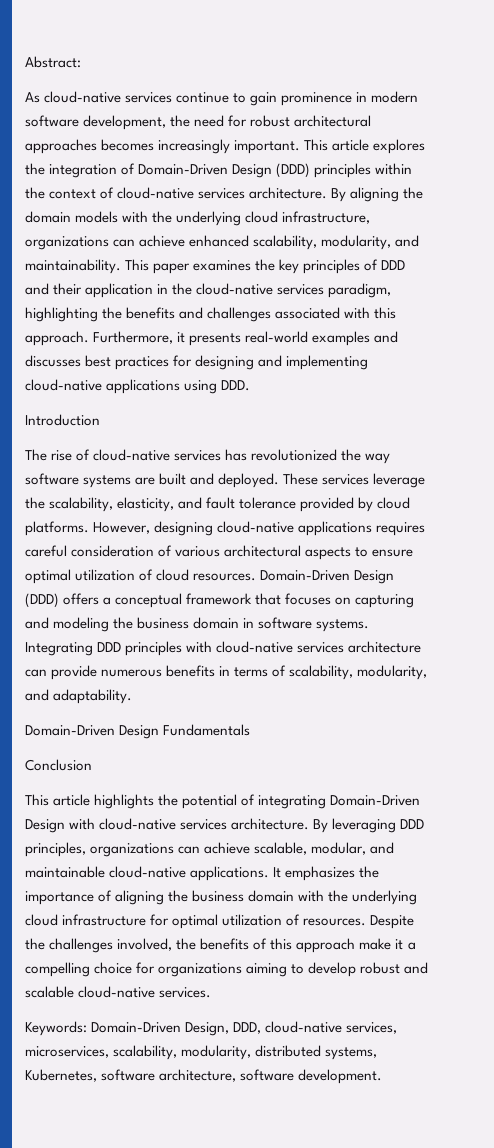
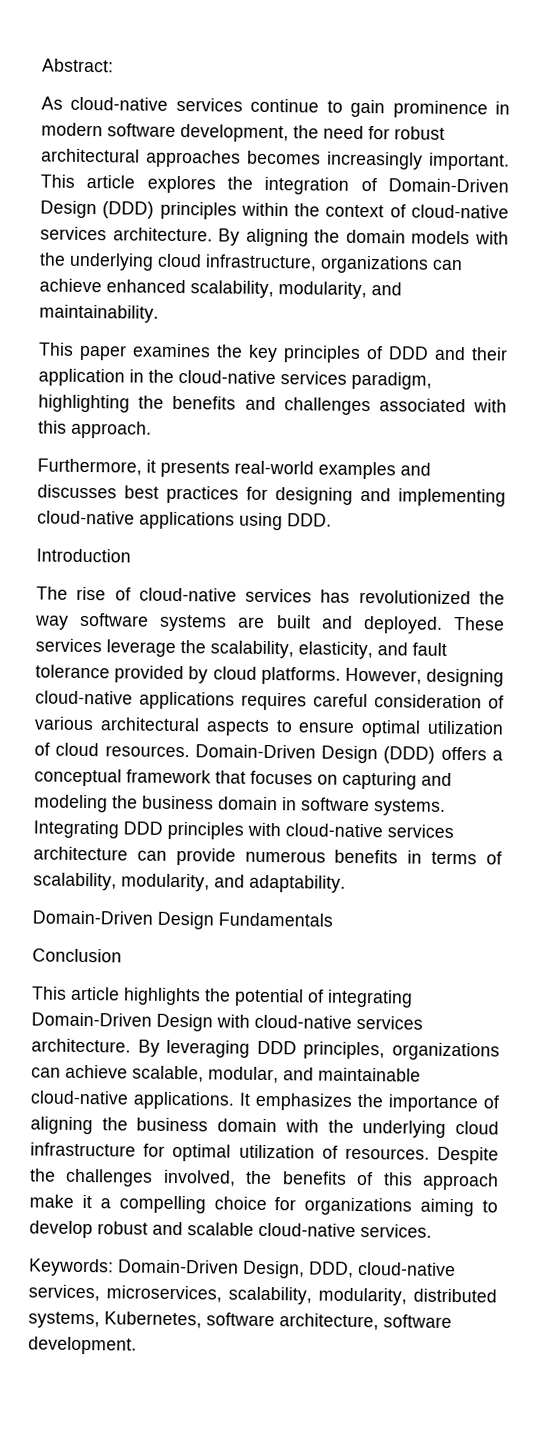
- By aligning the domain models with the underlying cloud infrastructure, organizations can achieve enhanced scalability, modularity, and maintainability. This paper examines the key principles of DDD and their application in the cloud-native services paradigm, highlighting the benefits and challenges associated with this approach. Furthermore, it presents real-world examples and discusses best practices for designing and implementing cloud-native applications using DDD.
+ By aligning the domain models with the underlying cloud infrastructure, organizations can achieve enhanced scalability, modularity, and maintainability.
+ This paper examines the key principles of DDD and their application in the cloud-native services paradigm, highlighting the benefits and challenges associated with this approach.
+ Furthermore, it presents real-world examples and discusses best practices for designing and implementing cloud-native applications using DDD.

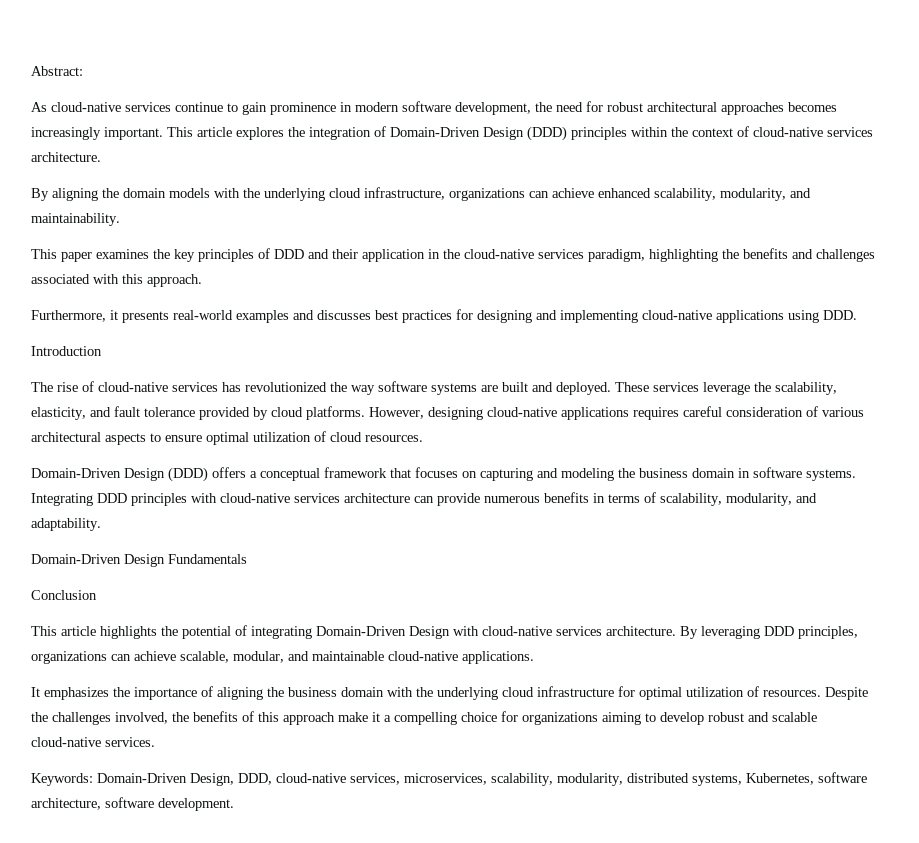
- This article explores the integration of Domain-Driven Design (DDD) principles within the context of cloud-native services architecture. By aligning the domain models with the underlying cloud infrastructure, organizations can achieve enhanced scalability, modularity, and maintainability.
+ This article explores the integration of Domain-Driven Design (DDD) principles within the context of cloud-native services architecture.
+ By aligning the domain models with the underlying cloud infrastructure, organizations can achieve enhanced scalability, modularity, and maintainability.
- However, designing cloud-native applications requires careful consideration of various architectural aspects to ensure optimal utilization of cloud resources. Domain-Driven Design (DDD) offers a conceptual framework that focuses on capturing and modeling the business domain in software systems.
+ However, designing cloud-native applications requires careful consideration of various architectural aspects to ensure optimal utilization of cloud resources.
+ Domain-Driven Design (DDD) offers a conceptual framework that focuses on capturing and modeling the business domain in software systems.
- By leveraging DDD principles, organizations can achieve scalable, modular, and maintainable cloud-native applications. It emphasizes the importance of aligning the business domain with the underlying cloud infrastructure for optimal utilization of resources.
+ By leveraging DDD principles, organizations can achieve scalable, modular, and maintainable cloud-native applications.
+ It emphasizes the importance of aligning the business domain with the underlying cloud infrastructure for optimal utilization of resources.

